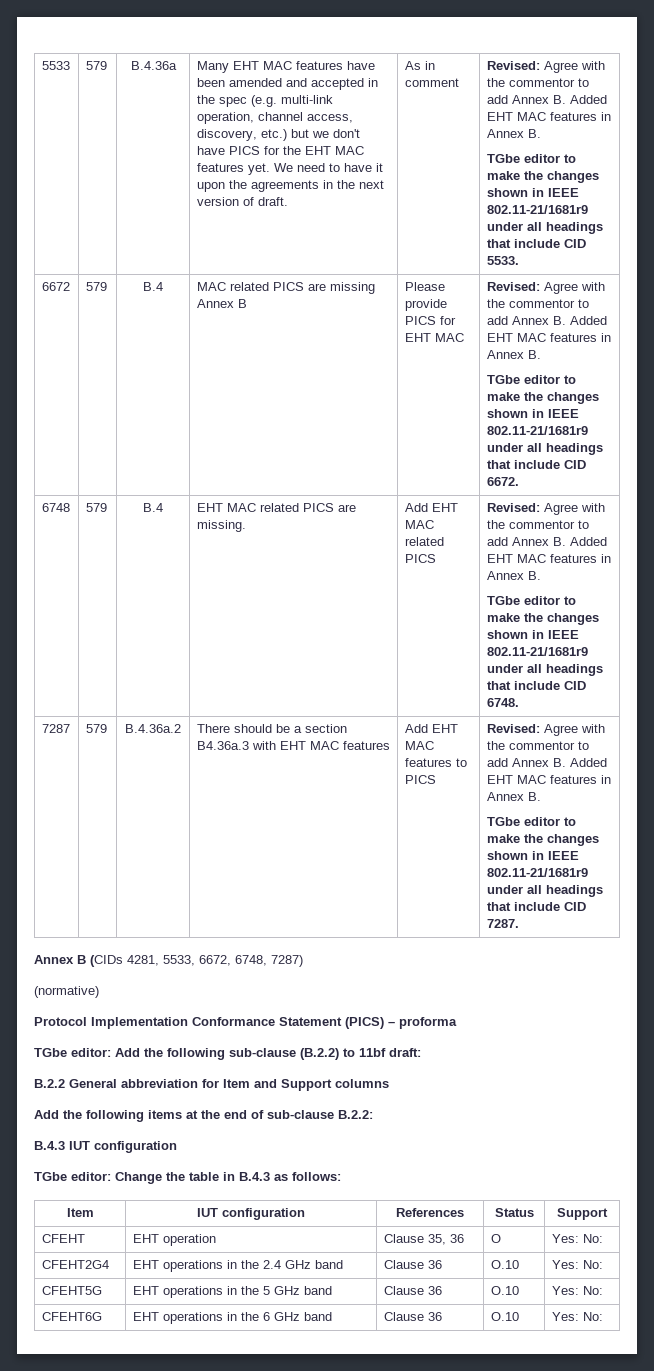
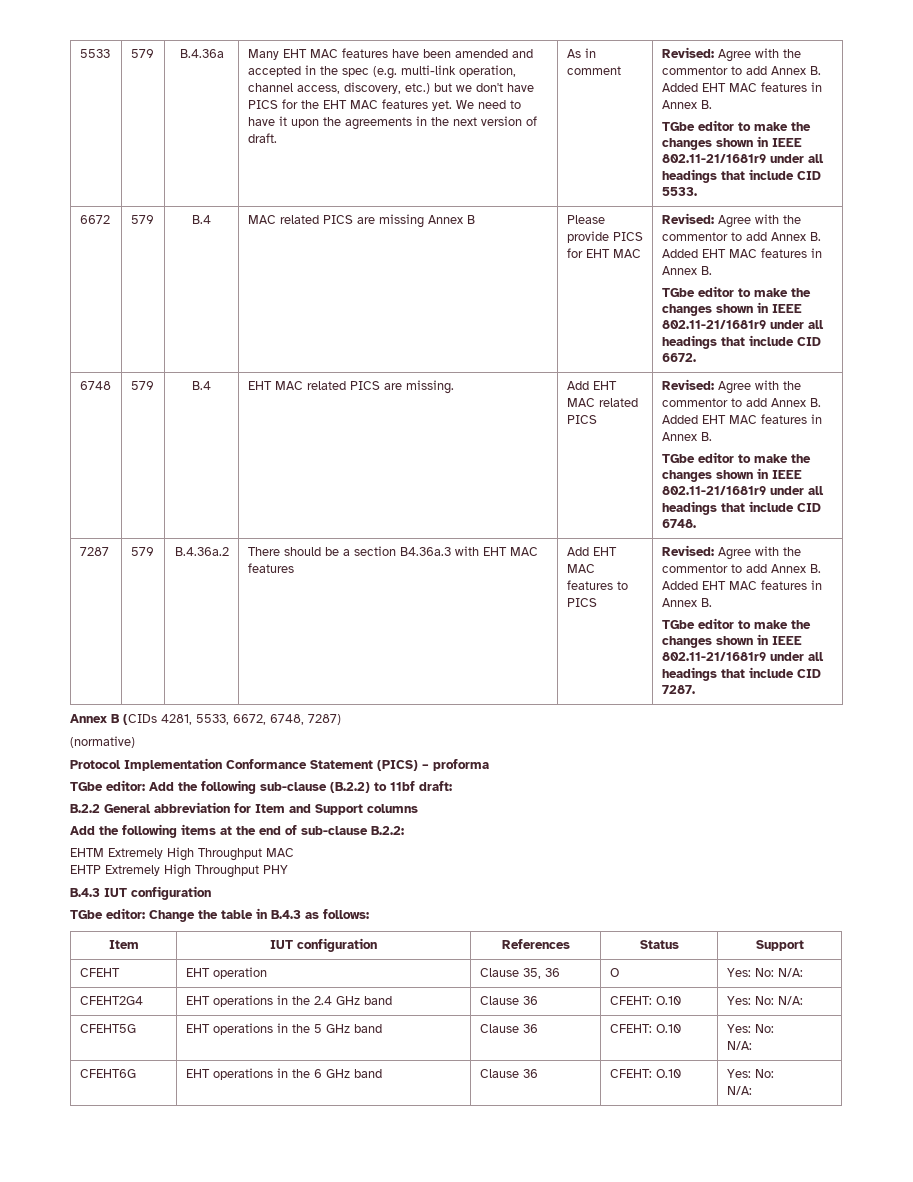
+ EHTM Extremely High Throughput MAC
+ EHTP Extremely High Throughput PHY
- CFEHT | EHT operation | Clause 35, 36 | O | Yes: No:
+ CFEHT | EHT operation | Clause 35, 36 | O | Yes: No: N/A:
- CFEHT2G4 | EHT operations in the 2.4 GHz band | Clause 36 | O.10 | Yes: No:
+ CFEHT2G4 | EHT operations in the 2.4 GHz band | Clause 36 | CFEHT: O.10 | Yes: No: N/A:
- CFEHT5G | EHT operations in the 5 GHz band | Clause 36 | O.10 | Yes: No:
+ CFEHT5G | EHT operations in the 5 GHz band | Clause 36 | CFEHT: O.10 | Yes: No:
+ N/A:
- CFEHT6G | EHT operations in the 6 GHz band | Clause 36 | O.10 | Yes: No:
+ CFEHT6G | EHT operations in the 6 GHz band | Clause 36 | CFEHT: O.10 | Yes: No:
+ N/A:

